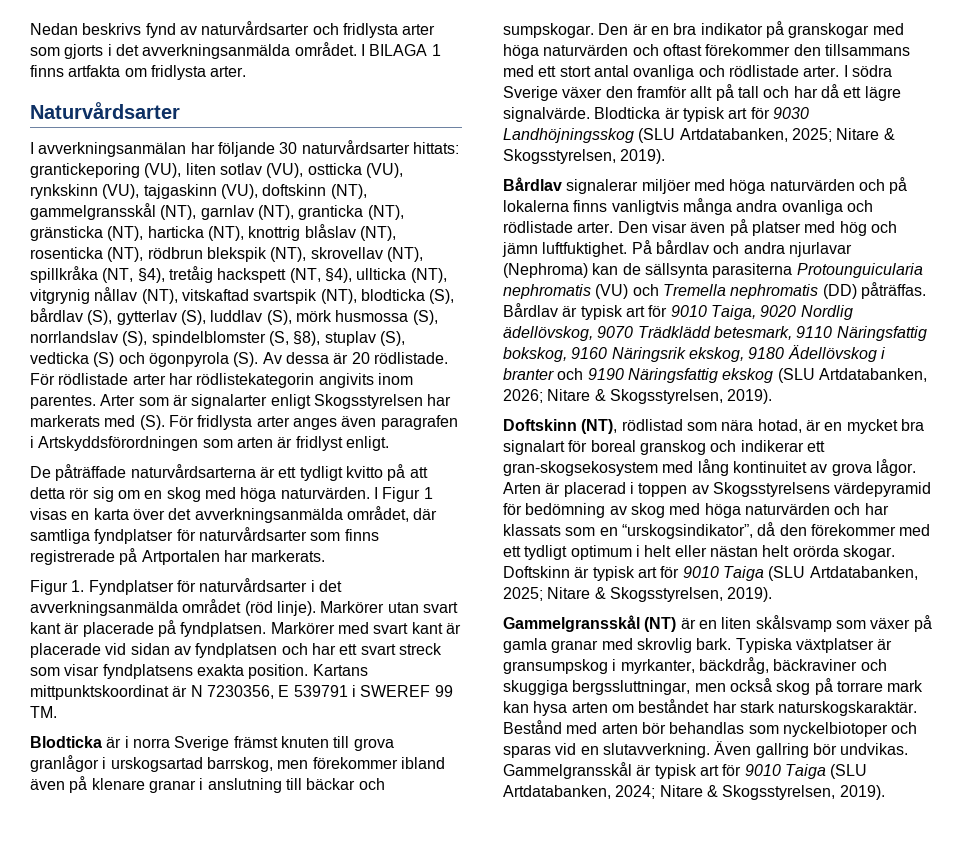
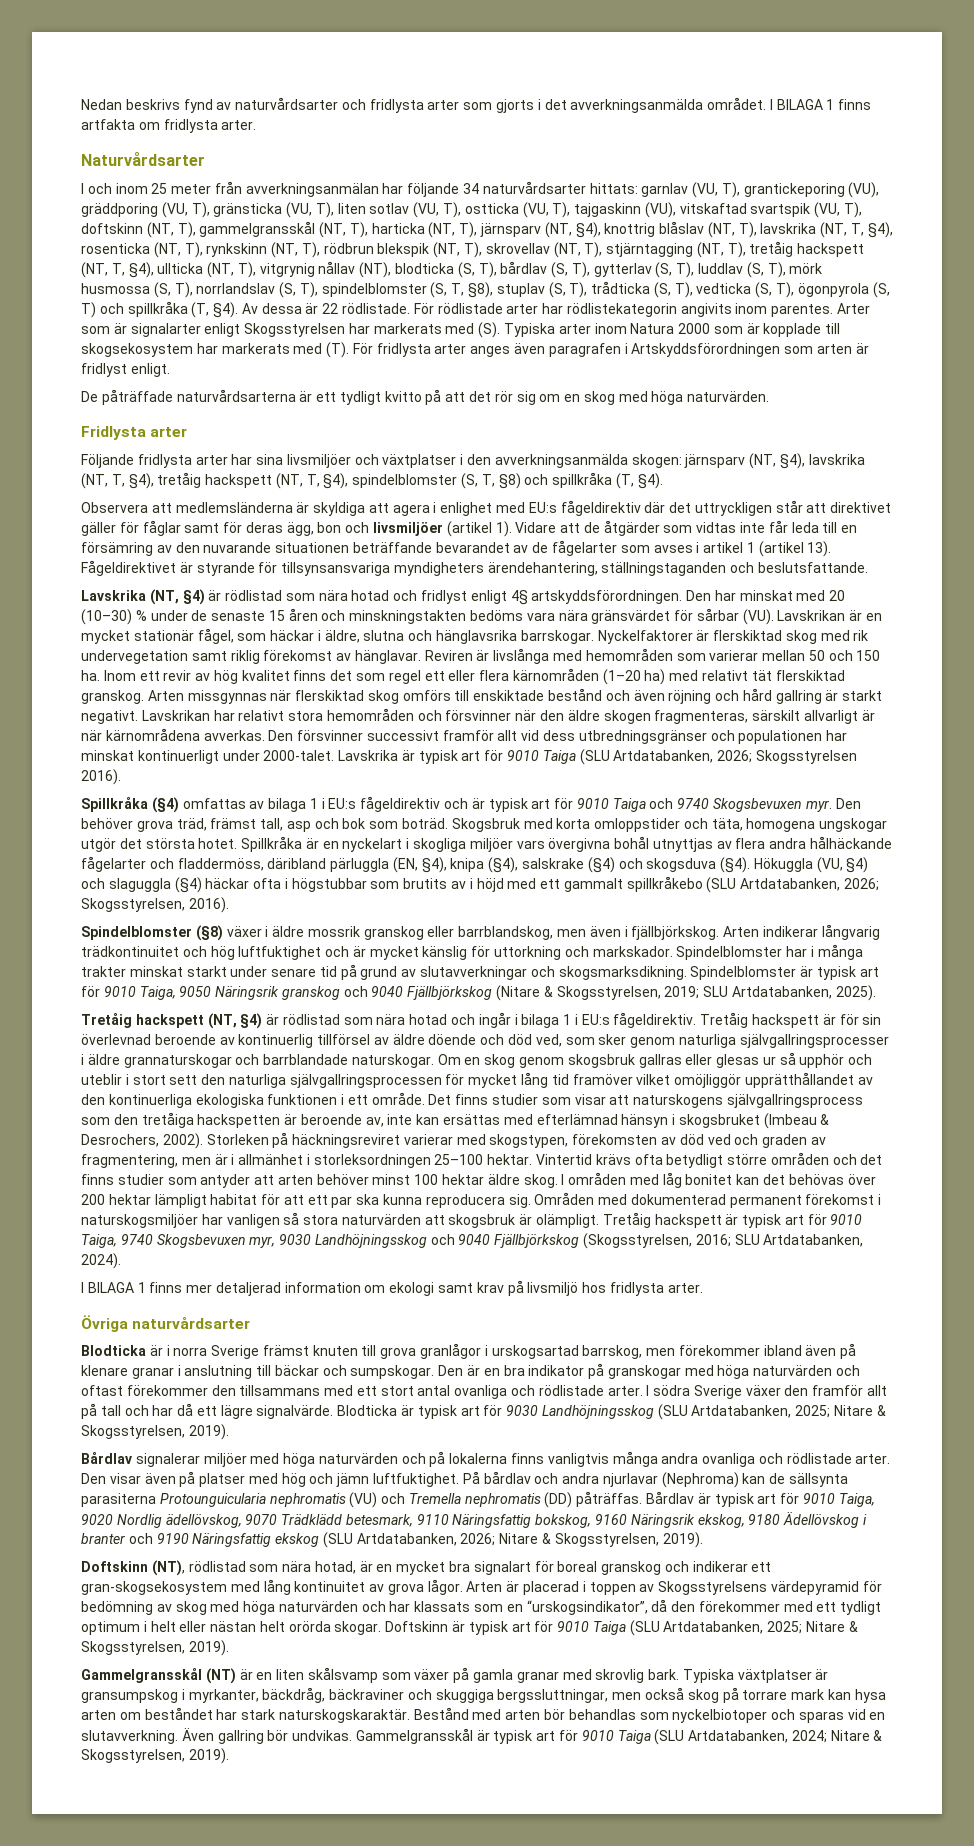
- I avverkningsanmälan har följande 30 naturvårdsarter hittats: grantickeporing (VU), liten sotlav (VU), ostticka (VU), rynkskinn (VU), tajgaskinn (VU), doftskinn (NT), gammelgransskål (NT), garnlav (NT), granticka (NT), gränsticka (NT), harticka (NT), knottrig blåslav (NT), rosenticka (NT), rödbrun blekspik (NT), skrovellav (NT), spillkråka (NT, §4), tretåig hackspett (NT, §4), ullticka (NT), vitgrynig nållav (NT), vitskaftad svartspik (NT), blodticka (S), bårdlav (S), gytterlav (S), luddlav (S), mörk husmossa (S), norrlandslav (S), spindelblomster (S, §8), stuplav (S), vedticka (S) och ögonpyrola (S). Av dessa är 20 rödlistade.
+ I och inom 25 meter från avverkningsanmälan har följande 34 naturvårdsarter hittats: garnlav (VU, T), grantickeporing (VU), gräddporing (VU, T), gränsticka (VU, T), liten sotlav (VU, T), ostticka (VU, T), tajgaskinn (VU), vitskaftad svartspik (VU, T), doftskinn (NT, T), gammelgransskål (NT, T), harticka (NT, T), järnsparv (NT, §4), knottrig blåslav (NT, T), lavskrika (NT, T, §4), rosenticka (NT, T), rynkskinn (NT, T), rödbrun blekspik (NT, T), skrovellav (NT, T), stjärntagging (NT, T), tretåig hackspett (NT, T, §4), ullticka (NT, T), vitgrynig nållav (NT), blodticka (S, T), bårdlav (S, T), gytterlav (S, T), luddlav (S, T), mörk husmossa (S, T), norrlandslav (S, T), spindelblomster (S, T, §8), stuplav (S, T), trådticka (S, T), vedticka (S, T), ögonpyrola (S, T) och spillkråka (T, §4). Av dessa är 22 rödlistade.
- Arter som är signalarter enligt Skogsstyrelsen har markerats med (S). För fridlysta arter anges även paragrafen i Artskyddsförordningen som arten är fridlyst enligt.
+ Arter som är signalarter enligt Skogsstyrelsen har markerats med (S). Typiska arter inom Natura 2000 som är kopplade till skogsekosystem har markerats med (T). För fridlysta arter anges även paragrafen i Artskyddsförordningen som arten är fridlyst enligt.
- De påträffade naturvårdsarterna är ett tydligt kvitto på att detta rör sig om en skog med höga naturvärden. I Figur 1 visas en karta över det avverkningsanmälda området, där samtliga fyndplatser för naturvårdsarter som finns registrerade på Artportalen har markerats.
- Figur 1. Fyndplatser för naturvårdsarter i det avverkningsanmälda området (röd linje). Markörer utan svart kant är placerade på fyndplatsen. Markörer med svart kant är placerade vid sidan av fyndplatsen och har ett svart streck som visar fyndplatsens exakta position. Kartans mittpunktskoordinat är N 7230356, E 539791 i SWEREF 99 TM.
+ De påträffade naturvårdsarterna är ett tydligt kvitto på att det rör sig om en skog med höga naturvärden.
+ Fridlysta arter
+ Följande fridlysta arter har sina livsmiljöer och växtplatser i den avverkningsanmälda skogen: järnsparv (NT, §4), lavskrika (NT, T, §4), tretåig hackspett (NT, T, §4), spindelblomster (S, T, §8) och spillkråka (T, §4).
+ Observera att medlemsländerna är skyldiga att agera i enlighet med EU:s fågeldirektiv där det uttryckligen står att direktivet gäller för fåglar samt för deras ägg, bon och livsmiljöer (artikel 1). Vidare att de åtgärder som vidtas inte får leda till en försämring av den nuvarande situationen beträffande bevarandet av de fågelarter som avses i artikel 1 (artikel 13). Fågeldirektivet är styrande för tillsynsansvariga myndigheters ärendehantering, ställningstaganden och beslutsfattande.
+ Lavskrika (NT, §4) är rödlistad som nära hotad och fridlyst enligt 4§ artskyddsförordningen. Den har minskat med 20 (10–30) % under de senaste 15 åren och minskningstakten bedöms vara nära gränsvärdet för sårbar (VU). Lavskrikan är en mycket stationär fågel, som häckar i äldre, slutna och hänglavsrika barrskogar. Nyckelfaktorer är flerskiktad skog med rik undervegetation samt riklig förekomst av hänglavar. Reviren är livslånga med hemområden som varierar mellan 50 och 150 ha. Inom ett revir av hög kvalitet finns det som regel ett eller flera kärnområden (1–20 ha) med relativt tät flerskiktad granskog. Arten missgynnas när flerskiktad skog omförs till enskiktade bestånd och även röjning och hård gallring är starkt negativt. Lavskrikan har relativt stora hemområden och försvinner när den äldre skogen fragmenteras, särskilt allvarligt är när kärnområdena avverkas. Den försvinner successivt framför allt vid dess utbredningsgränser och populationen har minskat kontinuerligt under 2000-talet. Lavskrika är typisk art för 9010 Taiga (SLU Artdatabanken, 2026; Skogsstyrelsen 2016).
+ Spillkråka (§4) omfattas av bilaga 1 i EU:s fågeldirektiv och är typisk art för 9010 Taiga och 9740 Skogsbevuxen myr. Den behöver grova träd, främst tall, asp och bok som boträd. Skogsbruk med korta omloppstider och täta, homogena ungskogar utgör det största hotet. Spillkråka är en nyckelart i skogliga miljöer vars övergivna bohål utnyttjas av flera andra hålhäckande fågelarter och fladdermöss, däribland pärluggla (EN, §4), knipa (§4), salskrake (§4) och skogsduva (§4). Hökuggla (VU, §4) och slaguggla (§4) häckar ofta i högstubbar som brutits av i höjd med ett gammalt spillkråkebo (SLU Artdatabanken, 2026; Skogsstyrelsen, 2016).
+ Spindelblomster (§8) växer i äldre mossrik granskog eller barrblandskog, men även i fjällbjörkskog. Arten indikerar långvarig trädkontinuitet och hög luftfuktighet och är mycket känslig för uttorkning och markskador. Spindelblomster har i många trakter minskat starkt under senare tid på grund av slutavverkningar och skogsmarksdikning. Spindelblomster är typisk art för 9010 Taiga, 9050 Näringsrik granskog och 9040 Fjällbjörkskog (Nitare & Skogsstyrelsen, 2019; SLU Artdatabanken, 2025).
+ Tretåig hackspett (NT, §4) är rödlistad som nära hotad och ingår i bilaga 1 i EU:s fågeldirektiv. Tretåig hackspett är för sin överlevnad beroende av kontinuerlig tillförsel av äldre döende och död ved, som sker genom naturliga självgallringsprocesser i äldre grannaturskogar och barrblandade naturskogar. Om en skog genom skogsbruk gallras eller glesas ur så upphör och uteblir i stort sett den naturliga självgallringsprocessen för mycket lång tid framöver vilket omöjliggör upprätthållandet av den kontinuerliga ekologiska funktionen i ett område. Det finns studier som visar att naturskogens självgallringsprocess som den tretåiga hackspetten är beroende av, inte kan ersättas med efterlämnad hänsyn i skogsbruket (Imbeau & Desrochers, 2002). Storleken på häckningsreviret varierar med skogstypen, förekomsten av död ved och graden av fragmentering, men är i allmänhet i storleksordningen 25–100 hektar. Vintertid krävs ofta betydligt större områden och det finns studier som antyder att arten behöver minst 100 hektar äldre skog. I områden med låg bonitet kan det behövas över 200 hektar lämpligt habitat för att ett par ska kunna reproducera sig. Områden med dokumenterad permanent förekomst i naturskogsmiljöer har vanligen så stora naturvärden att skogsbruk är olämpligt. Tretåig hackspett är typisk art för 9010 Taiga, 9740 Skogsbevuxen myr, 9030 Landhöjningsskog och 9040 Fjällbjörkskog (Skogsstyrelsen, 2016; SLU Artdatabanken, 2024).
+ I BILAGA 1 finns mer detaljerad information om ekologi samt krav på livsmiljö hos fridlysta arter.
+ Övriga naturvårdsarter

